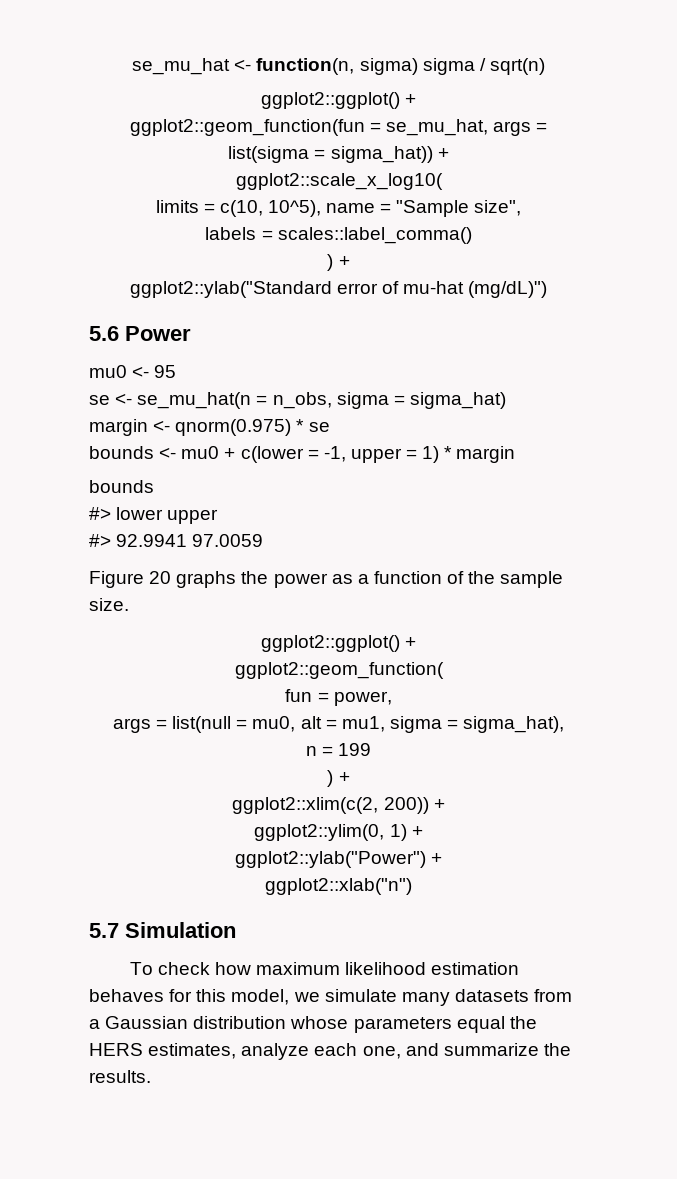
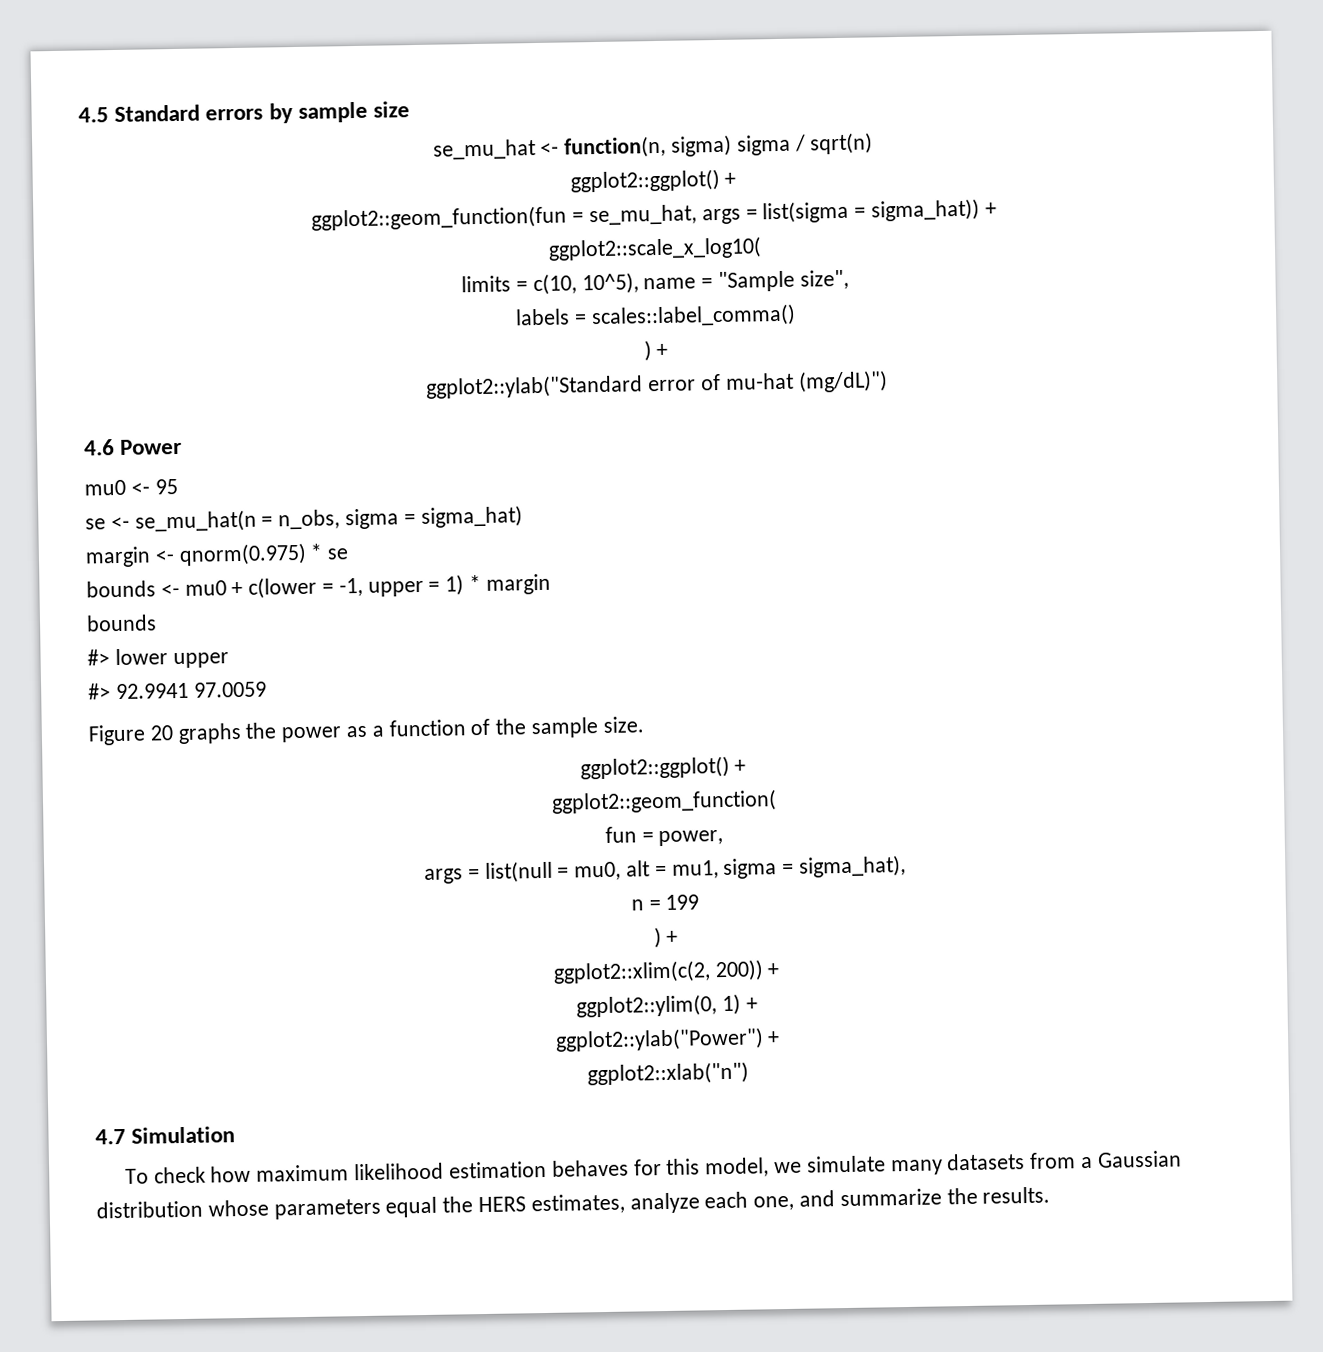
+ 4.5 Standard errors by sample size
- 5.6 Power
+ 4.6 Power
- 5.7 Simulation
+ 4.7 Simulation

